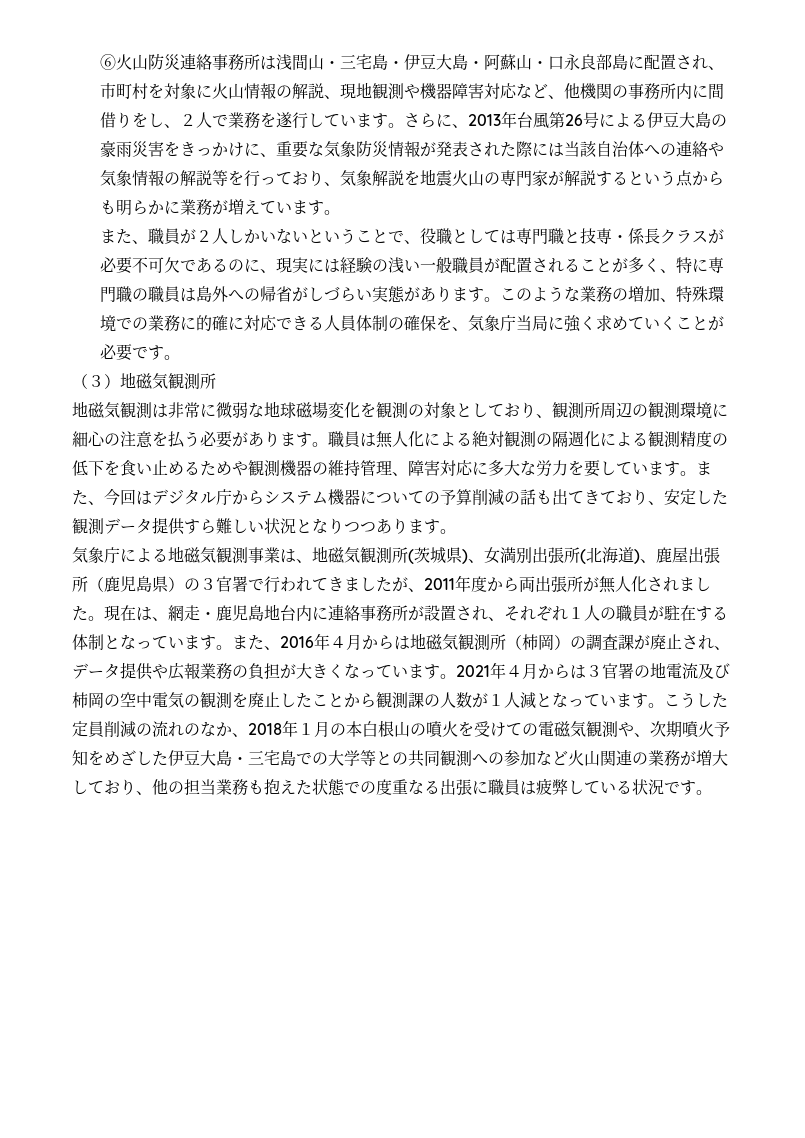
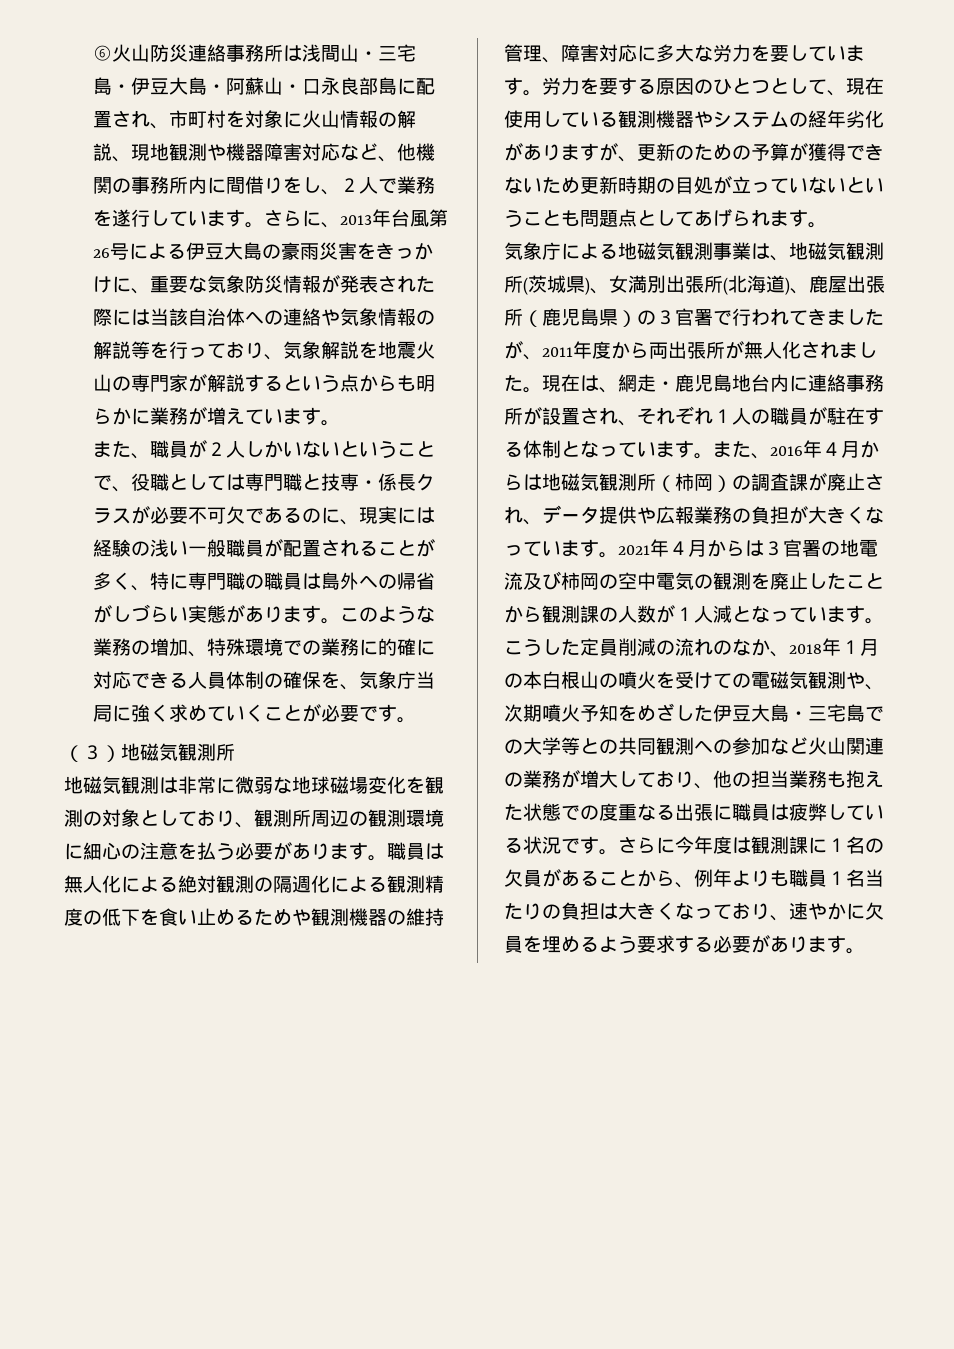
- また、今回はデジタル庁からシステム機器についての予算削減の話も出てきており、安定した観測データ提供すら難しい状況となりつつあります。
+ 労力を要する原因のひとつとして、現在使用している観測機器やシステムの経年劣化がありますが、更新のための予算が獲得できないため更新時期の目処が立っていないということも問題点としてあげられます。
+ さらに今年度は観測課に１名の欠員があることから、例年よりも職員１名当たりの負担は大きくなっており、速やかに欠員を埋めるよう要求する必要があります。

